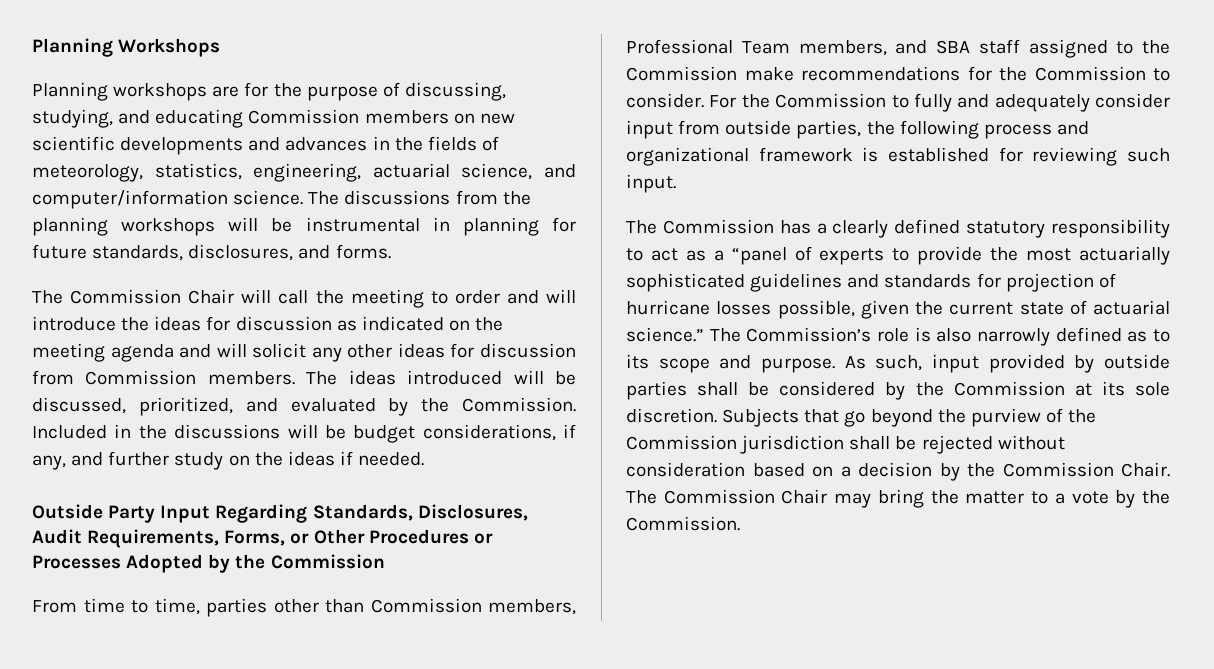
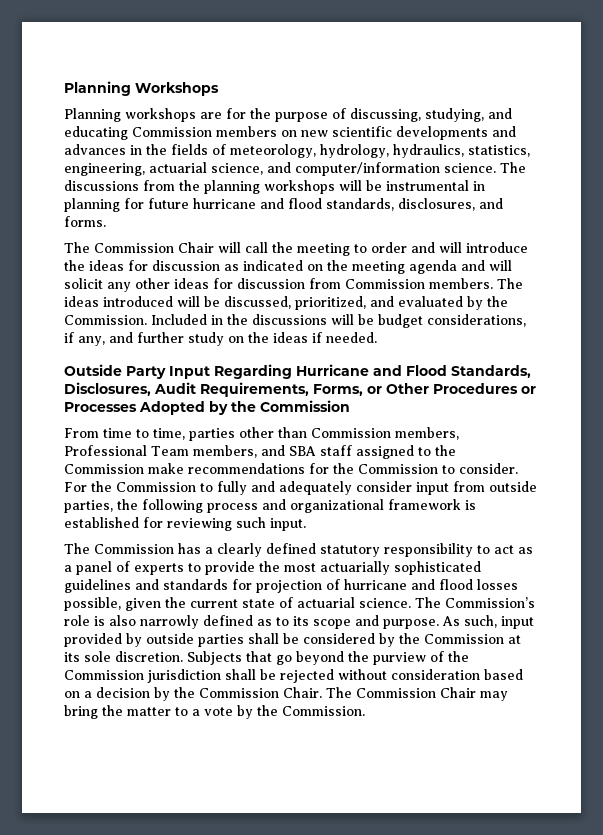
- Planning workshops are for the purpose of discussing, studying, and educating Commission members on new scientific developments and advances in the fields of meteorology, statistics, engineering, actuarial science, and computer/information science.
+ Planning workshops are for the purpose of discussing, studying, and educating Commission members on new scientific developments and advances in the fields of meteorology, hydrology, hydraulics, statistics, engineering, actuarial science, and computer/information science.
- The discussions from the planning workshops will be instrumental in planning for future standards, disclosures, and forms.
+ The discussions from the planning workshops will be instrumental in planning for future hurricane and flood standards, disclosures, and forms.
- Outside Party Input Regarding Standards, Disclosures, Audit Requirements, Forms, or Other Procedures or Processes Adopted by the Commission
+ Outside Party Input Regarding Hurricane and Flood Standards, Disclosures, Audit Requirements, Forms, or Other Procedures or Processes Adopted by the Commission
- The Commission has a clearly defined statutory responsibility to act as a “panel of experts to provide the most actuarially sophisticated guidelines and standards for projection of hurricane losses possible, given the current state of actuarial science.”
+ The Commission has a clearly defined statutory responsibility to act as a panel of experts to provide the most actuarially sophisticated guidelines and standards for projection of hurricane and flood losses possible, given the current state of actuarial science.

